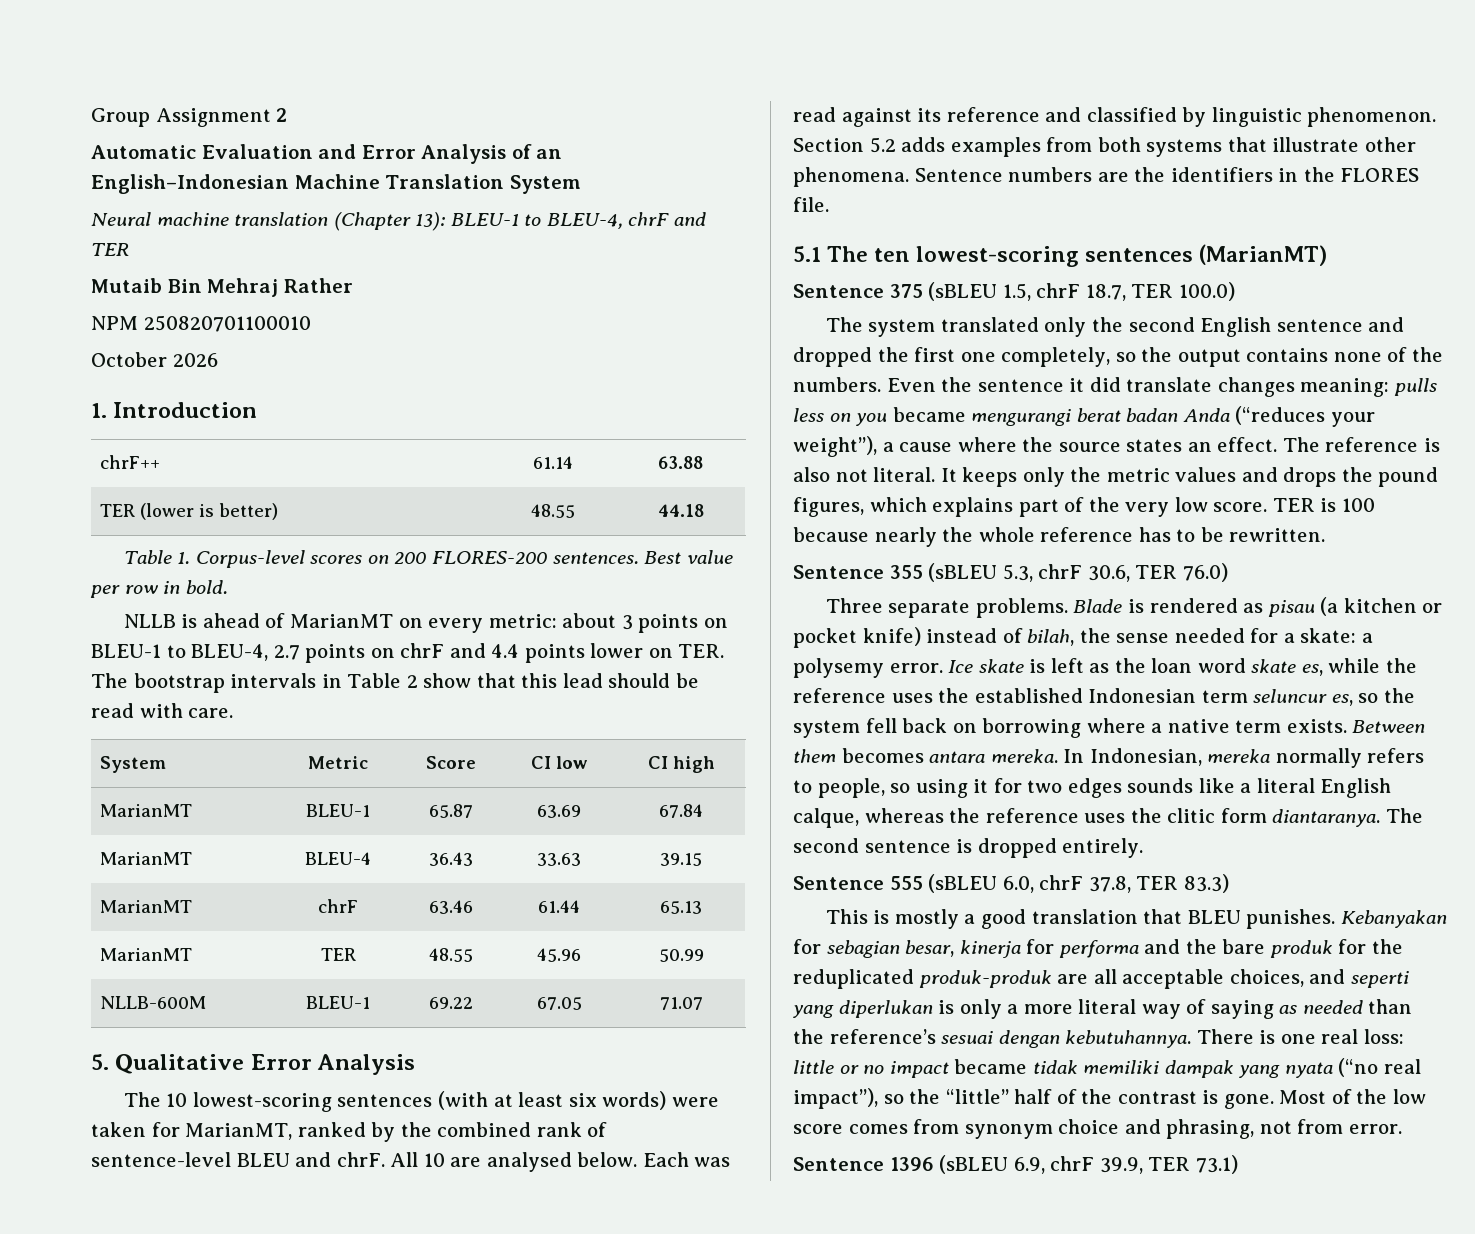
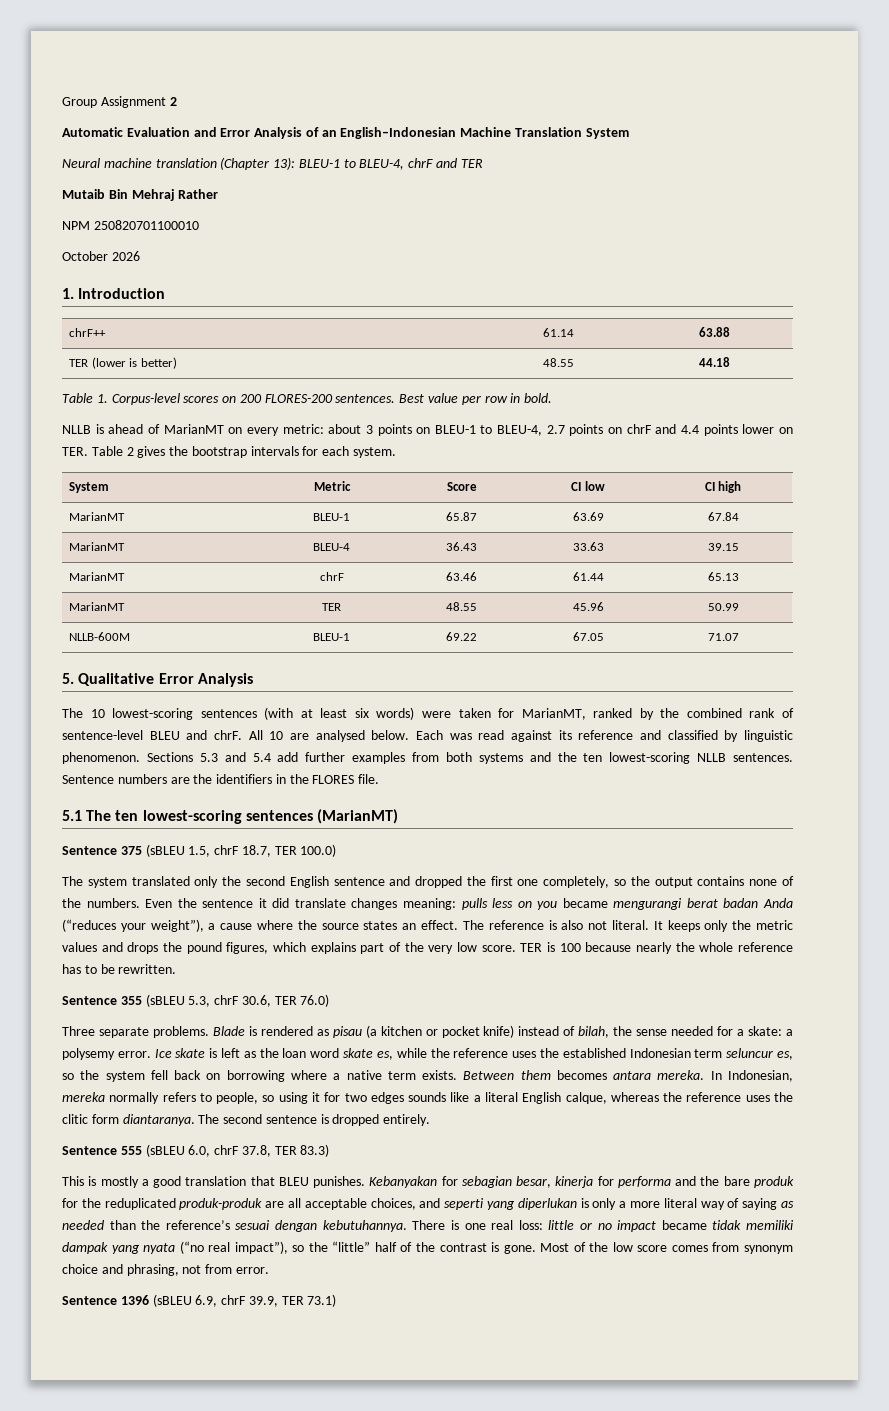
- NLLB is ahead of MarianMT on every metric: about 3 points on BLEU-1 to BLEU-4, 2.7 points on chrF and 4.4 points lower on TER. The bootstrap intervals in Table 2 show that this lead should be read with care.
+ NLLB is ahead of MarianMT on every metric: about 3 points on BLEU-1 to BLEU-4, 2.7 points on chrF and 4.4 points lower on TER. Table 2 gives the bootstrap intervals for each system.
- Section 5.2 adds examples from both systems that illustrate other phenomena.
+ Sections 5.3 and 5.4 add further examples from both systems and the ten lowest-scoring NLLB sentences.

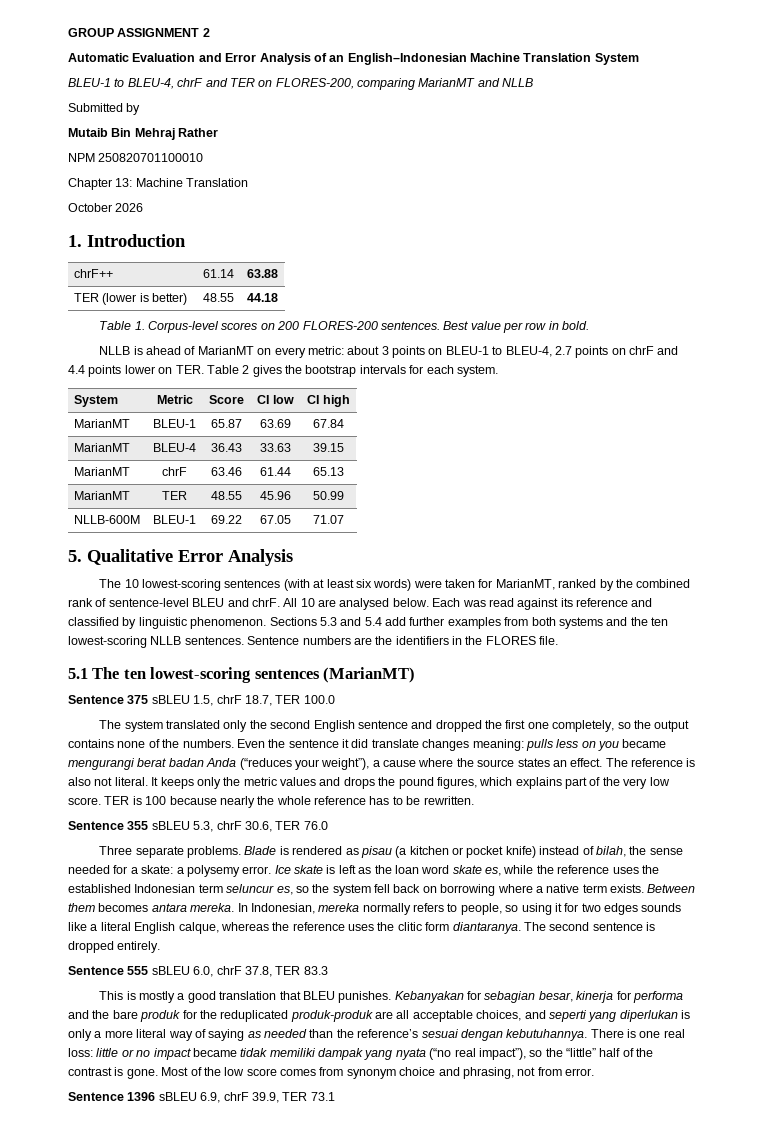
- Group Assignment 2
+ GROUP ASSIGNMENT 2
- Neural machine translation (Chapter 13): BLEU-1 to BLEU-4, chrF and TER
+ BLEU-1 to BLEU-4, chrF and TER on FLORES-200, comparing MarianMT and NLLB
+ Submitted by
+ Chapter 13: Machine Translation
- Sentence 375 (sBLEU 1.5, chrF 18.7, TER 100.0)
+ Sentence 375 sBLEU 1.5, chrF 18.7, TER 100.0
- Sentence 355 (sBLEU 5.3, chrF 30.6, TER 76.0)
+ Sentence 355 sBLEU 5.3, chrF 30.6, TER 76.0
- Sentence 555 (sBLEU 6.0, chrF 37.8, TER 83.3)
+ Sentence 555 sBLEU 6.0, chrF 37.8, TER 83.3
- Sentence 1396 (sBLEU 6.9, chrF 39.9, TER 73.1)
+ Sentence 1396 sBLEU 6.9, chrF 39.9, TER 73.1

